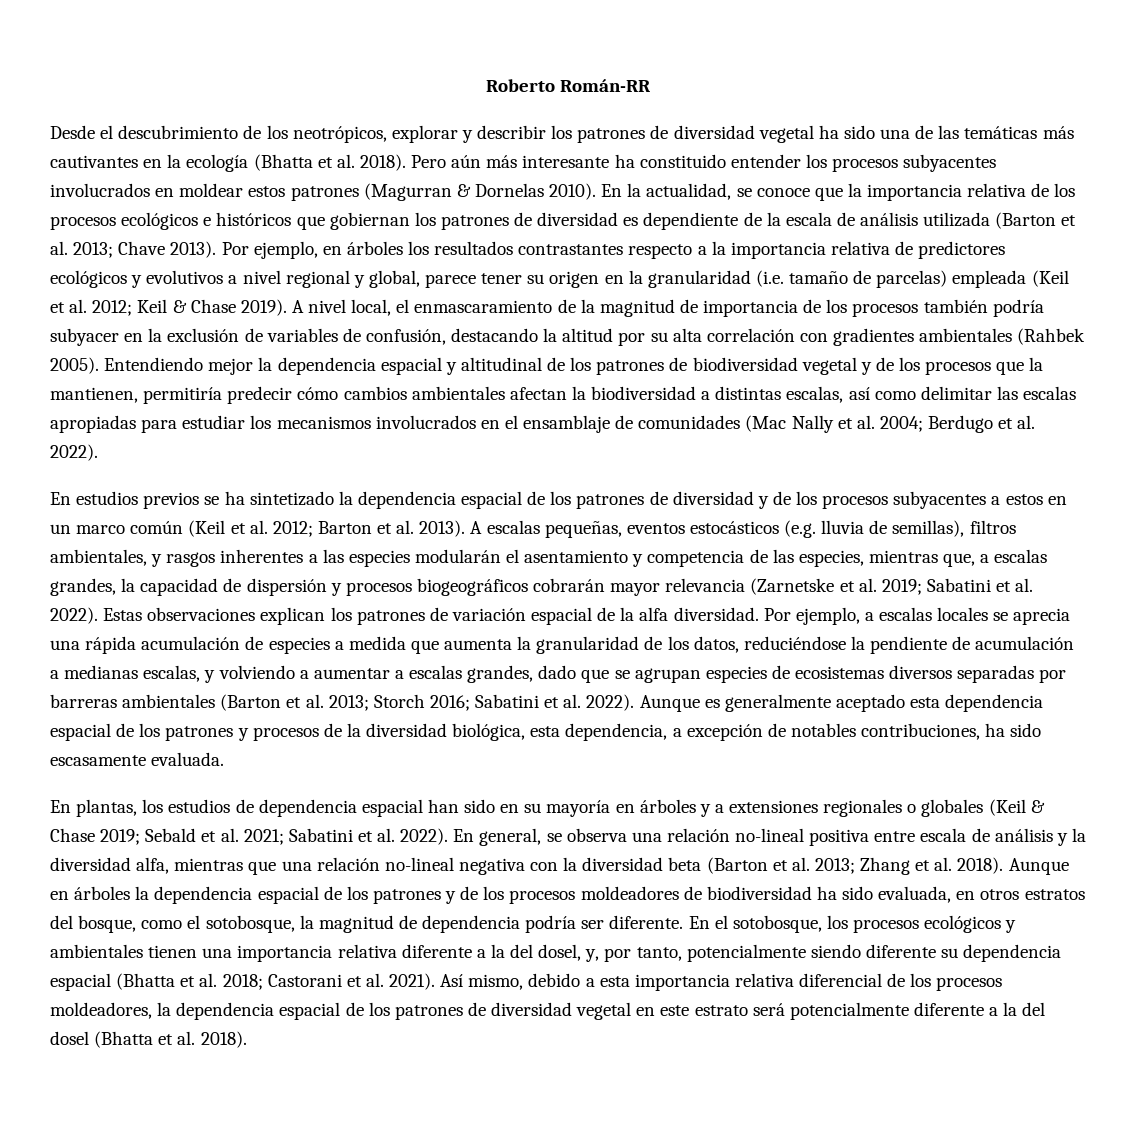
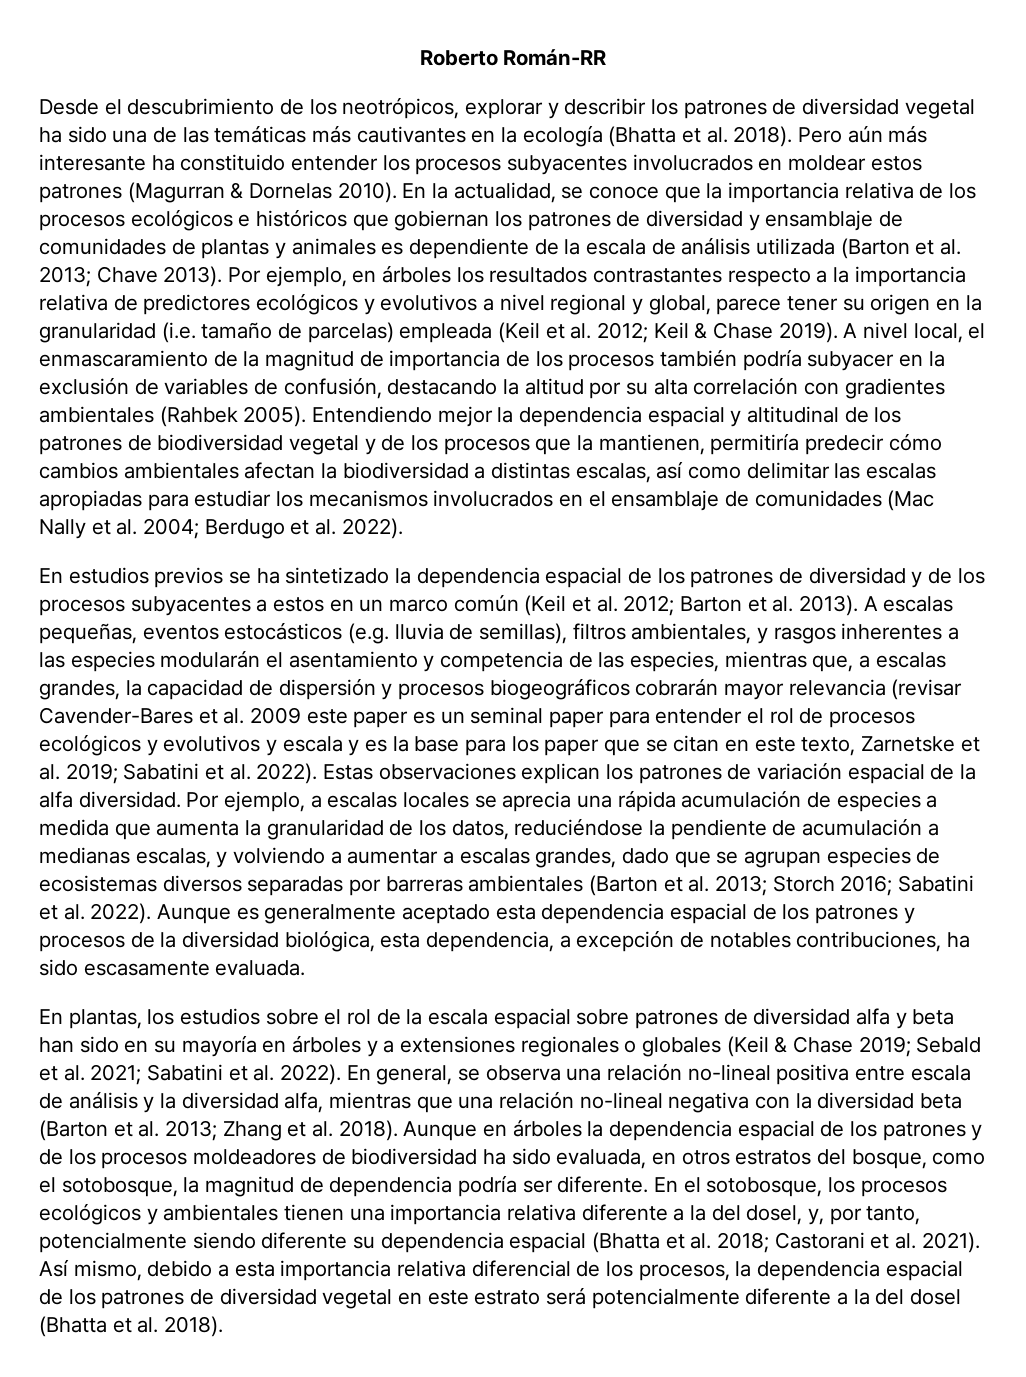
- En la actualidad, se conoce que la importancia relativa de los procesos ecológicos e históricos que gobiernan los patrones de diversidad es dependiente de la escala de análisis utilizada (Barton et al. 2013; Chave 2013).
+ En la actualidad, se conoce que la importancia relativa de los procesos ecológicos e históricos que gobiernan los patrones de diversidad y ensamblaje de comunidades de plantas y animales es dependiente de la escala de análisis utilizada (Barton et al. 2013; Chave 2013).
- A escalas pequeñas, eventos estocásticos (e.g. lluvia de semillas), filtros ambientales, y rasgos inherentes a las especies modularán el asentamiento y competencia de las especies, mientras que, a escalas grandes, la capacidad de dispersión y procesos biogeográficos cobrarán mayor relevancia (Zarnetske et al. 2019; Sabatini et al. 2022).
+ A escalas pequeñas, eventos estocásticos (e.g. lluvia de semillas), filtros ambientales, y rasgos inherentes a las especies modularán el asentamiento y competencia de las especies, mientras que, a escalas grandes, la capacidad de dispersión y procesos biogeográficos cobrarán mayor relevancia (revisar Cavender-Bares et al. 2009 este paper es un seminal paper para entender el rol de procesos ecológicos y evolutivos y escala y es la base para los paper que se citan en este texto, Zarnetske et al. 2019; Sabatini et al. 2022).
- En plantas, los estudios de dependencia espacial han sido en su mayoría en árboles y a extensiones regionales o globales (Keil & Chase 2019; Sebald et al. 2021; Sabatini et al. 2022).
+ En plantas, los estudios sobre el rol de la escala espacial sobre patrones de diversidad alfa y beta han sido en su mayoría en árboles y a extensiones regionales o globales (Keil & Chase 2019; Sebald et al. 2021; Sabatini et al. 2022).
- Así mismo, debido a esta importancia relativa diferencial de los procesos moldeadores, la dependencia espacial de los patrones de diversidad vegetal en este estrato será potencialmente diferente a la del dosel (Bhatta et al. 2018).
+ Así mismo, debido a esta importancia relativa diferencial de los procesos, la dependencia espacial de los patrones de diversidad vegetal en este estrato será potencialmente diferente a la del dosel (Bhatta et al. 2018).

